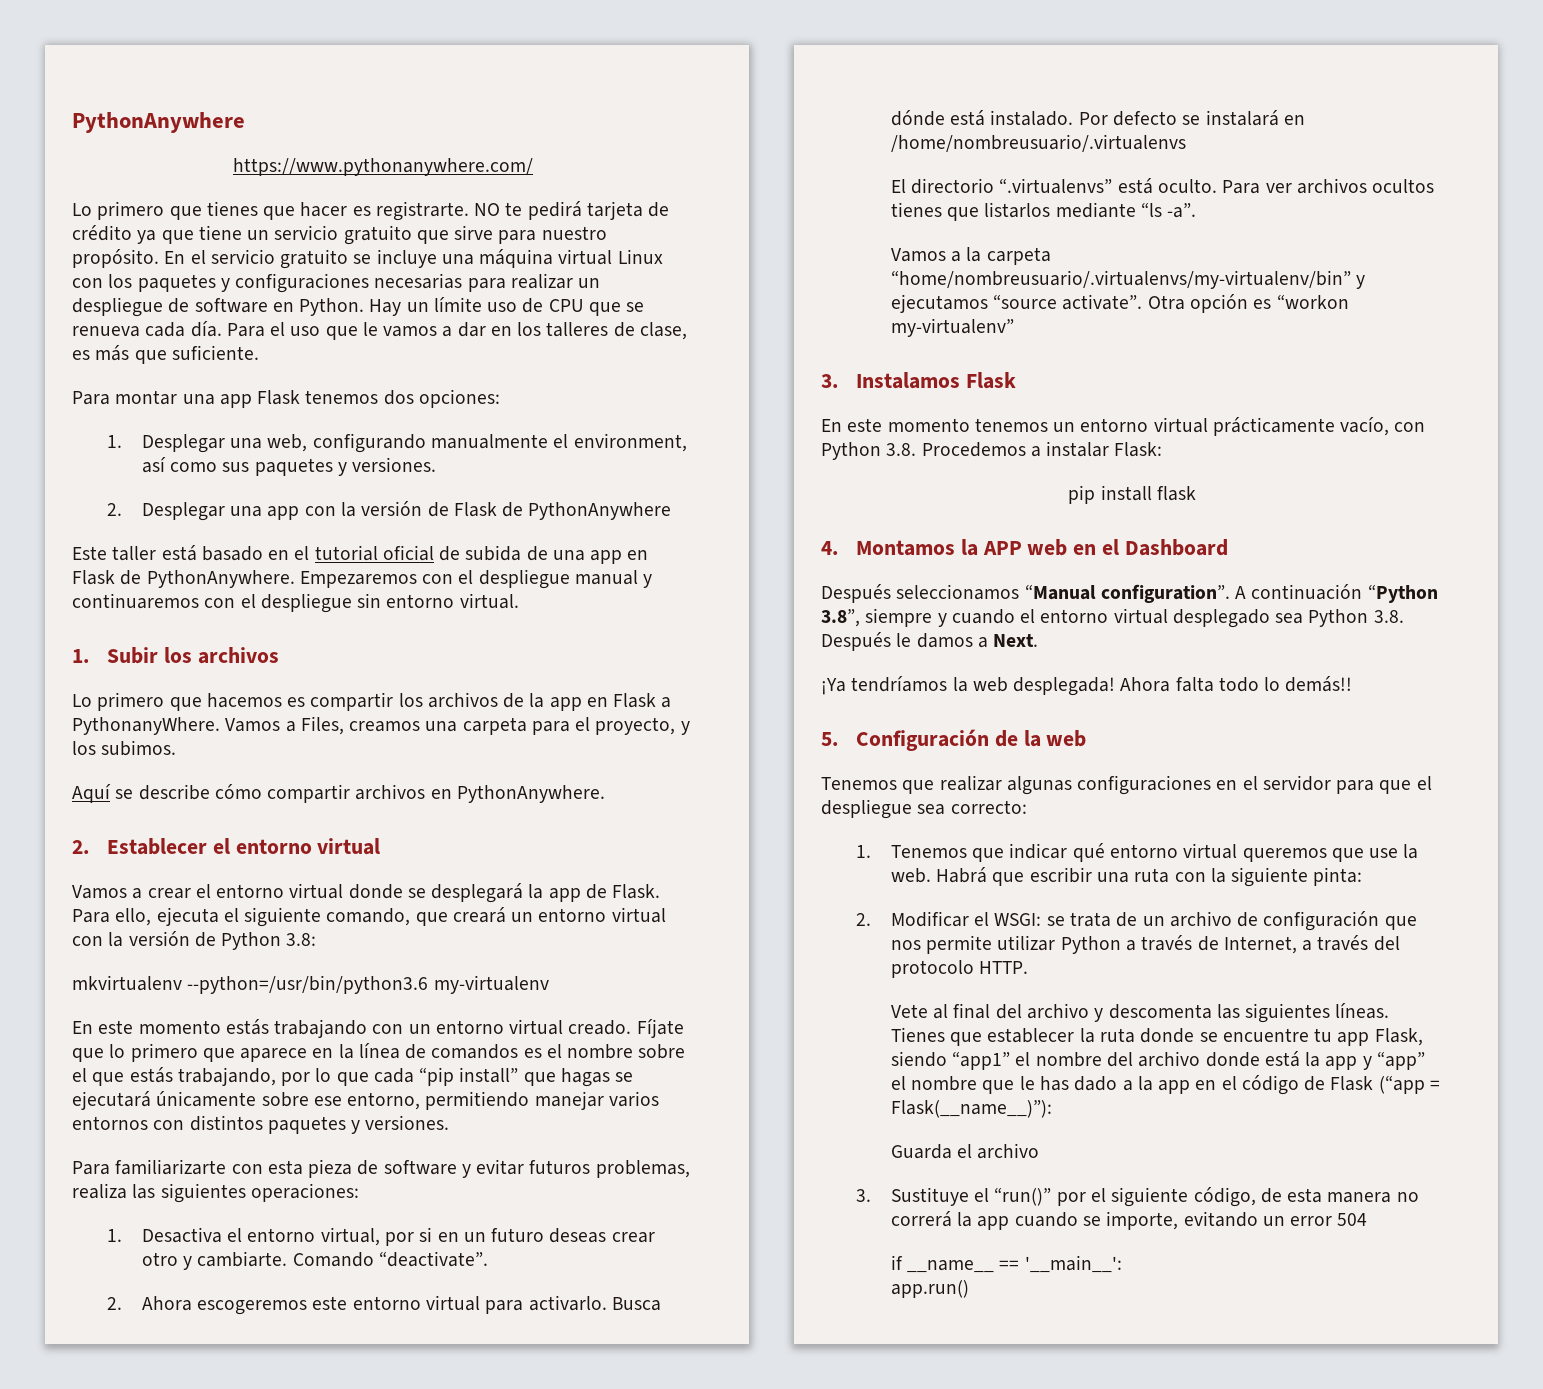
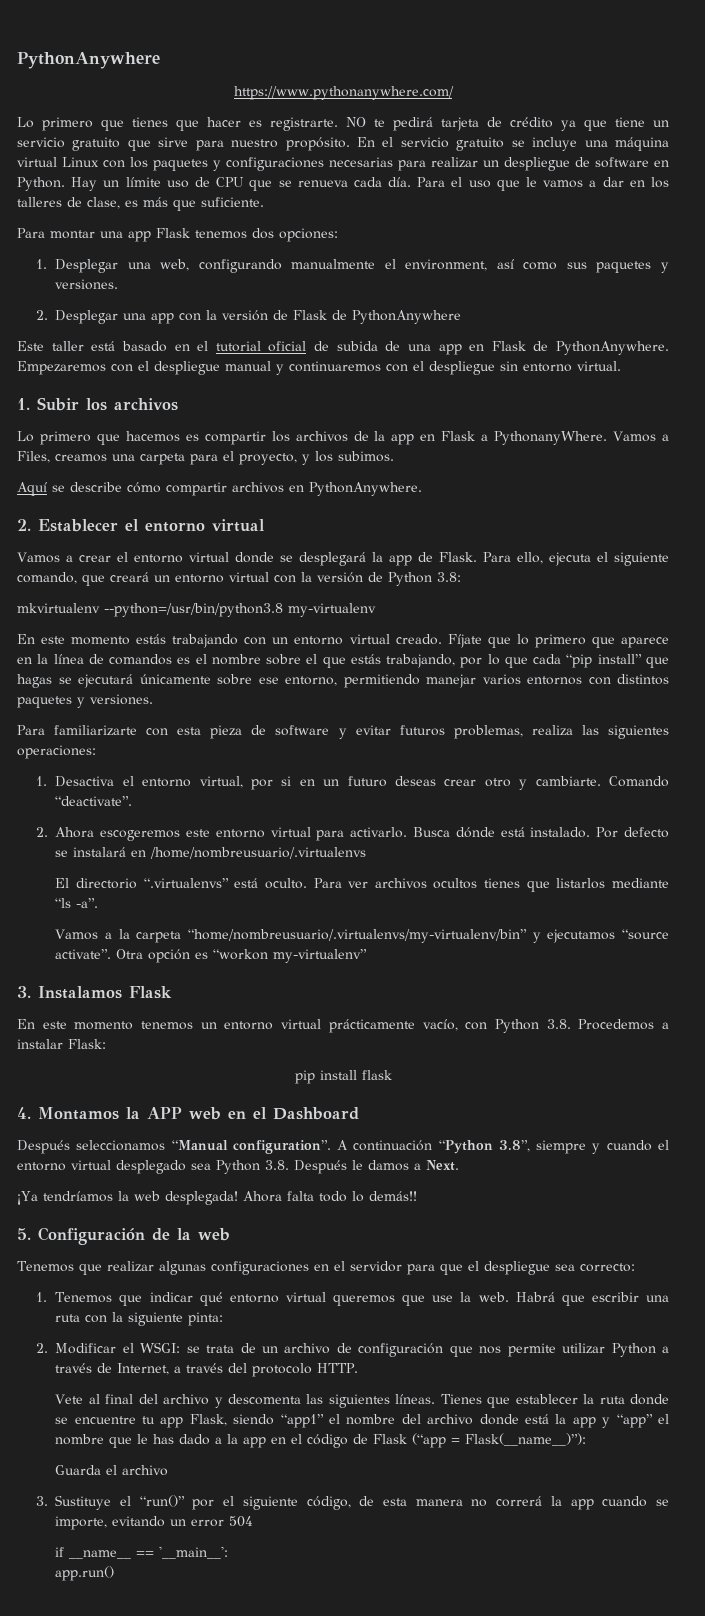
- mkvirtualenv --python=/usr/bin/python3.6 my-virtualenv
+ mkvirtualenv --python=/usr/bin/python3.8 my-virtualenv

